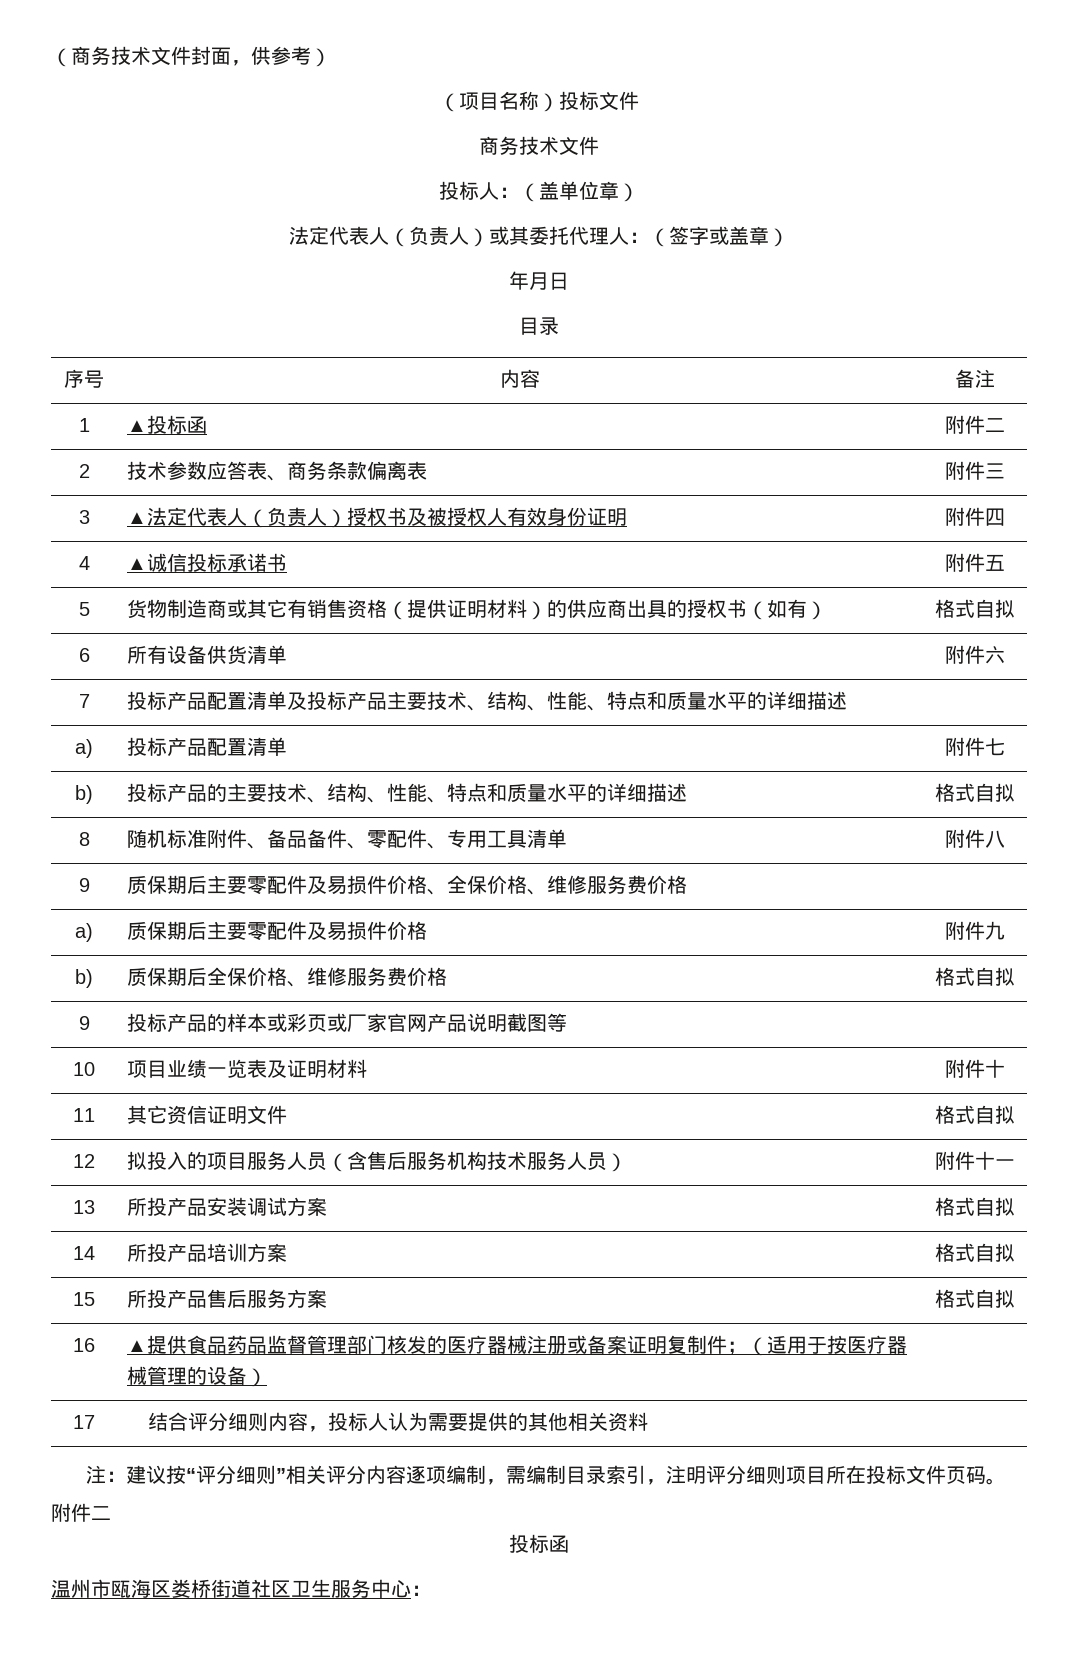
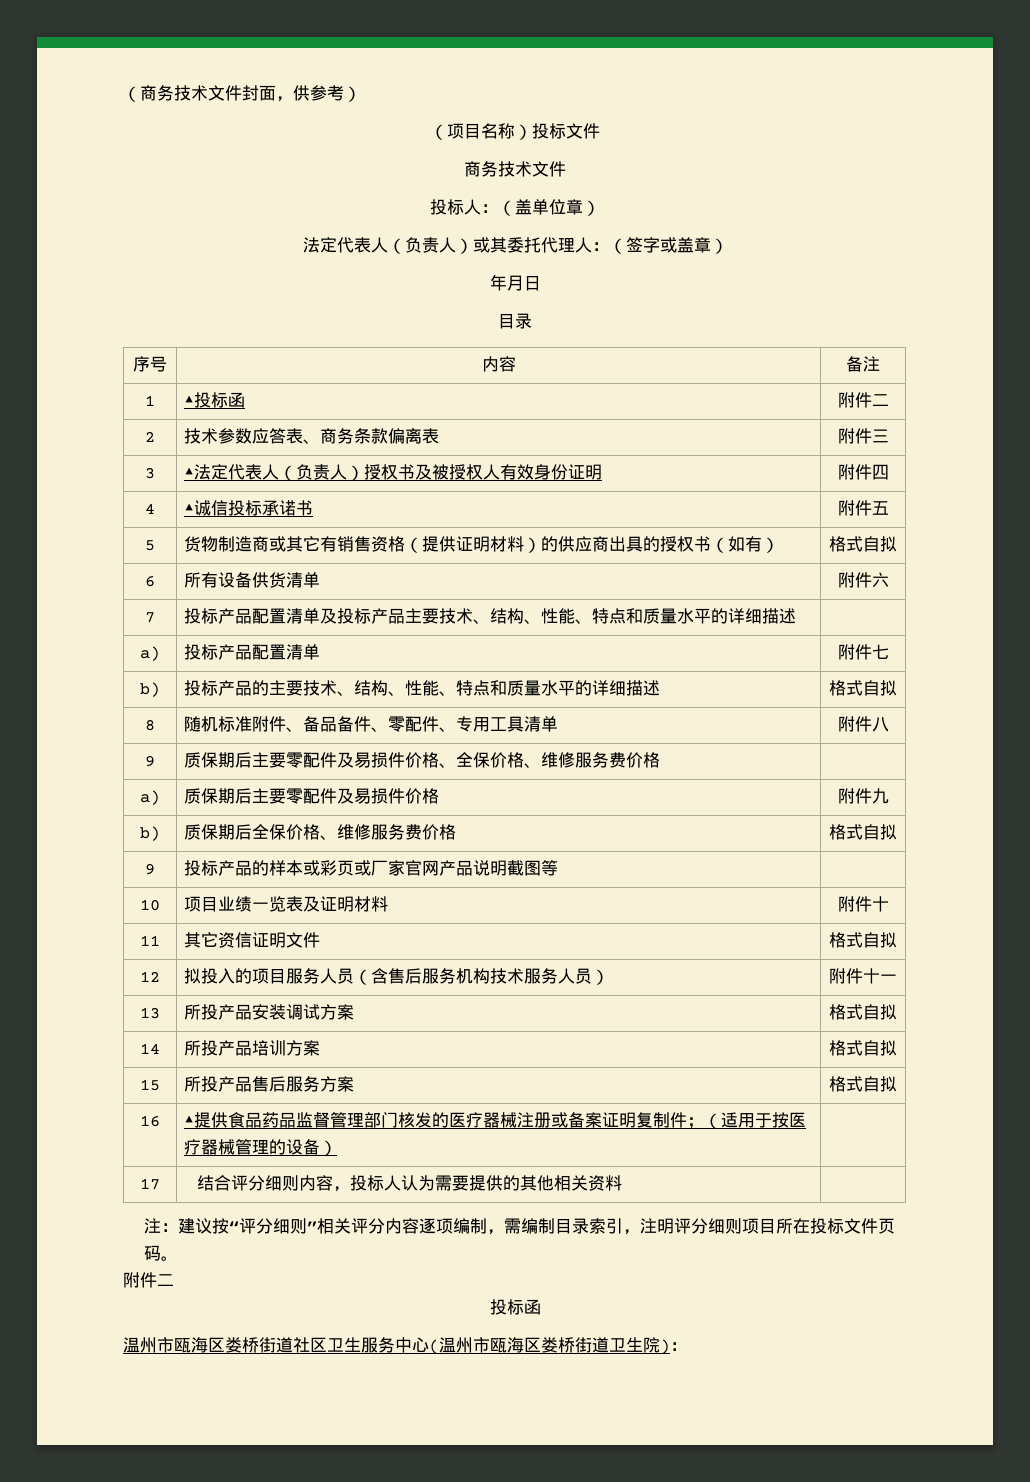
- 温州市瓯海区娄桥街道社区卫生服务中心：
+ 温州市瓯海区娄桥街道社区卫生服务中心(温州市瓯海区娄桥街道卫生院)：

